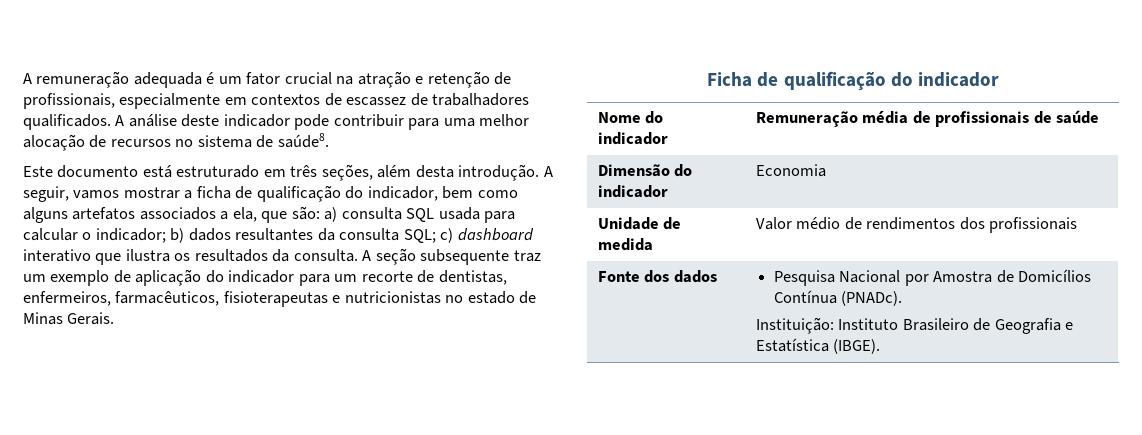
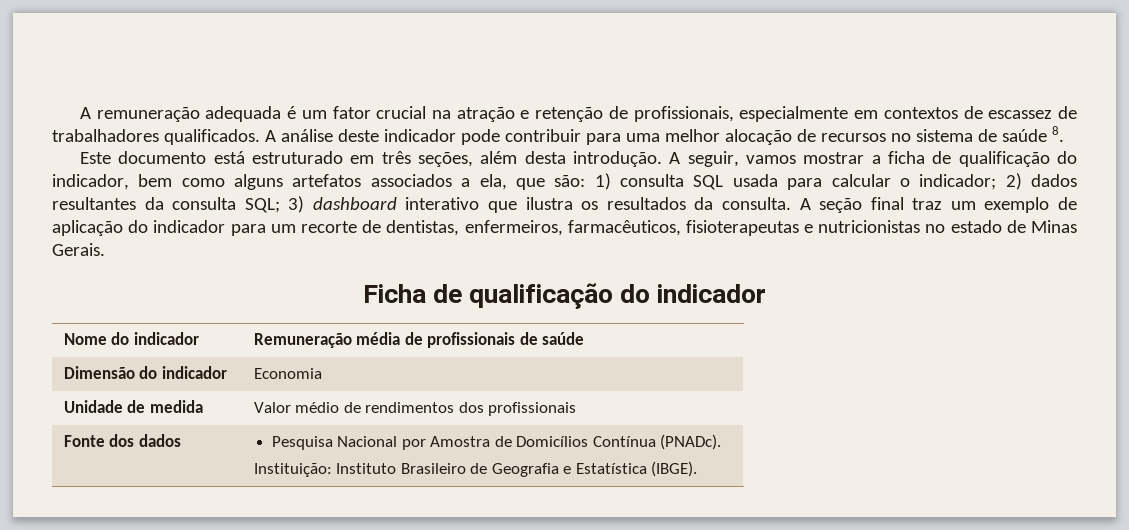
- A análise deste indicador pode contribuir para uma melhor alocação de recursos no sistema de saúde8.
+ A análise deste indicador pode contribuir para uma melhor alocação de recursos no sistema de saúde 8.
- A seguir, vamos mostrar a ficha de qualificação do indicador, bem como alguns artefatos associados a ela, que são: a) consulta SQL usada para calcular o indicador; b) dados resultantes da consulta SQL; c) dashboard interativo que ilustra os resultados da consulta.
+ A seguir, vamos mostrar a ficha de qualificação do indicador, bem como alguns artefatos associados a ela, que são: 1) consulta SQL usada para calcular o indicador; 2) dados resultantes da consulta SQL; 3) dashboard interativo que ilustra os resultados da consulta.
- A seção subsequente traz um exemplo de aplicação do indicador para um recorte de dentistas, enfermeiros, farmacêuticos, fisioterapeutas e nutricionistas no estado de Minas Gerais.
+ A seção final traz um exemplo de aplicação do indicador para um recorte de dentistas, enfermeiros, farmacêuticos, fisioterapeutas e nutricionistas no estado de Minas Gerais.

